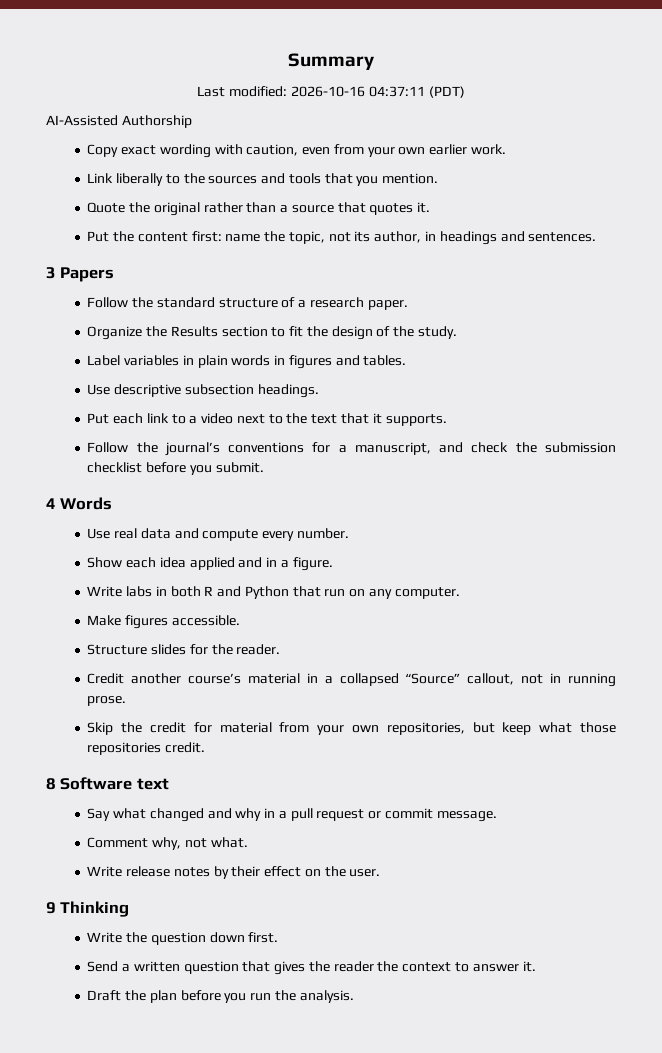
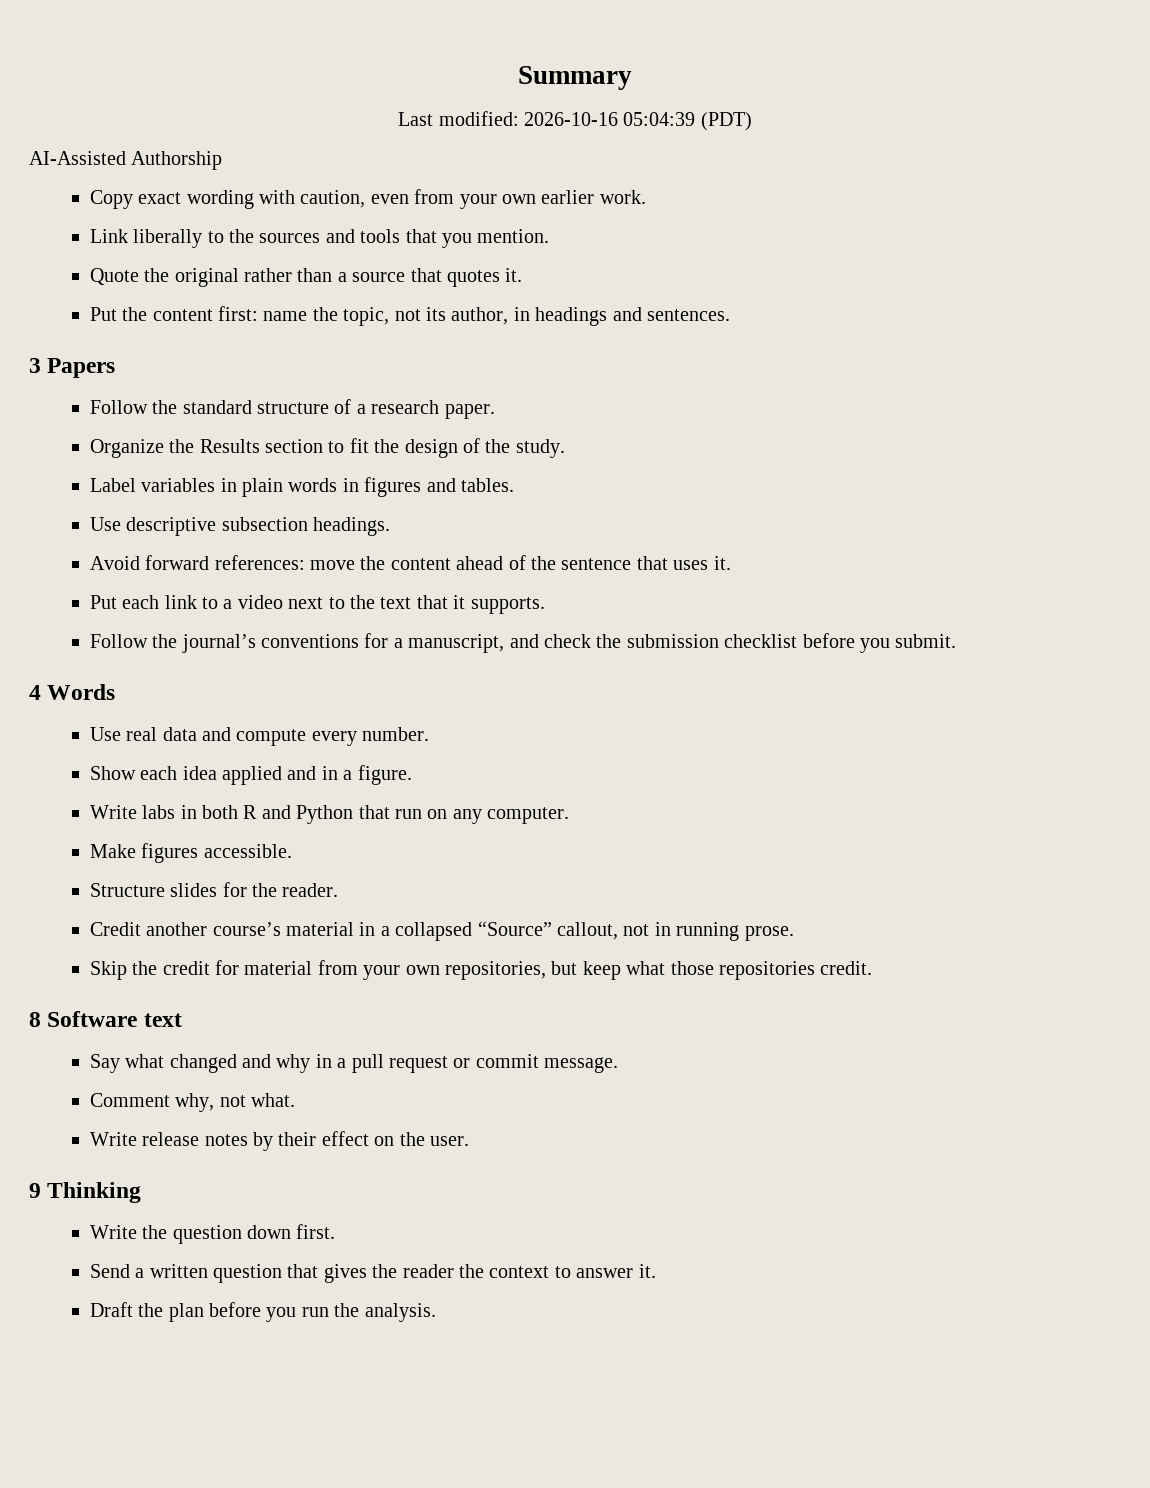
- Last modified: 2026-10-16 04:37:11 (PDT)
+ Last modified: 2026-10-16 05:04:39 (PDT)
+ Avoid forward references: move the content ahead of the sentence that uses it.

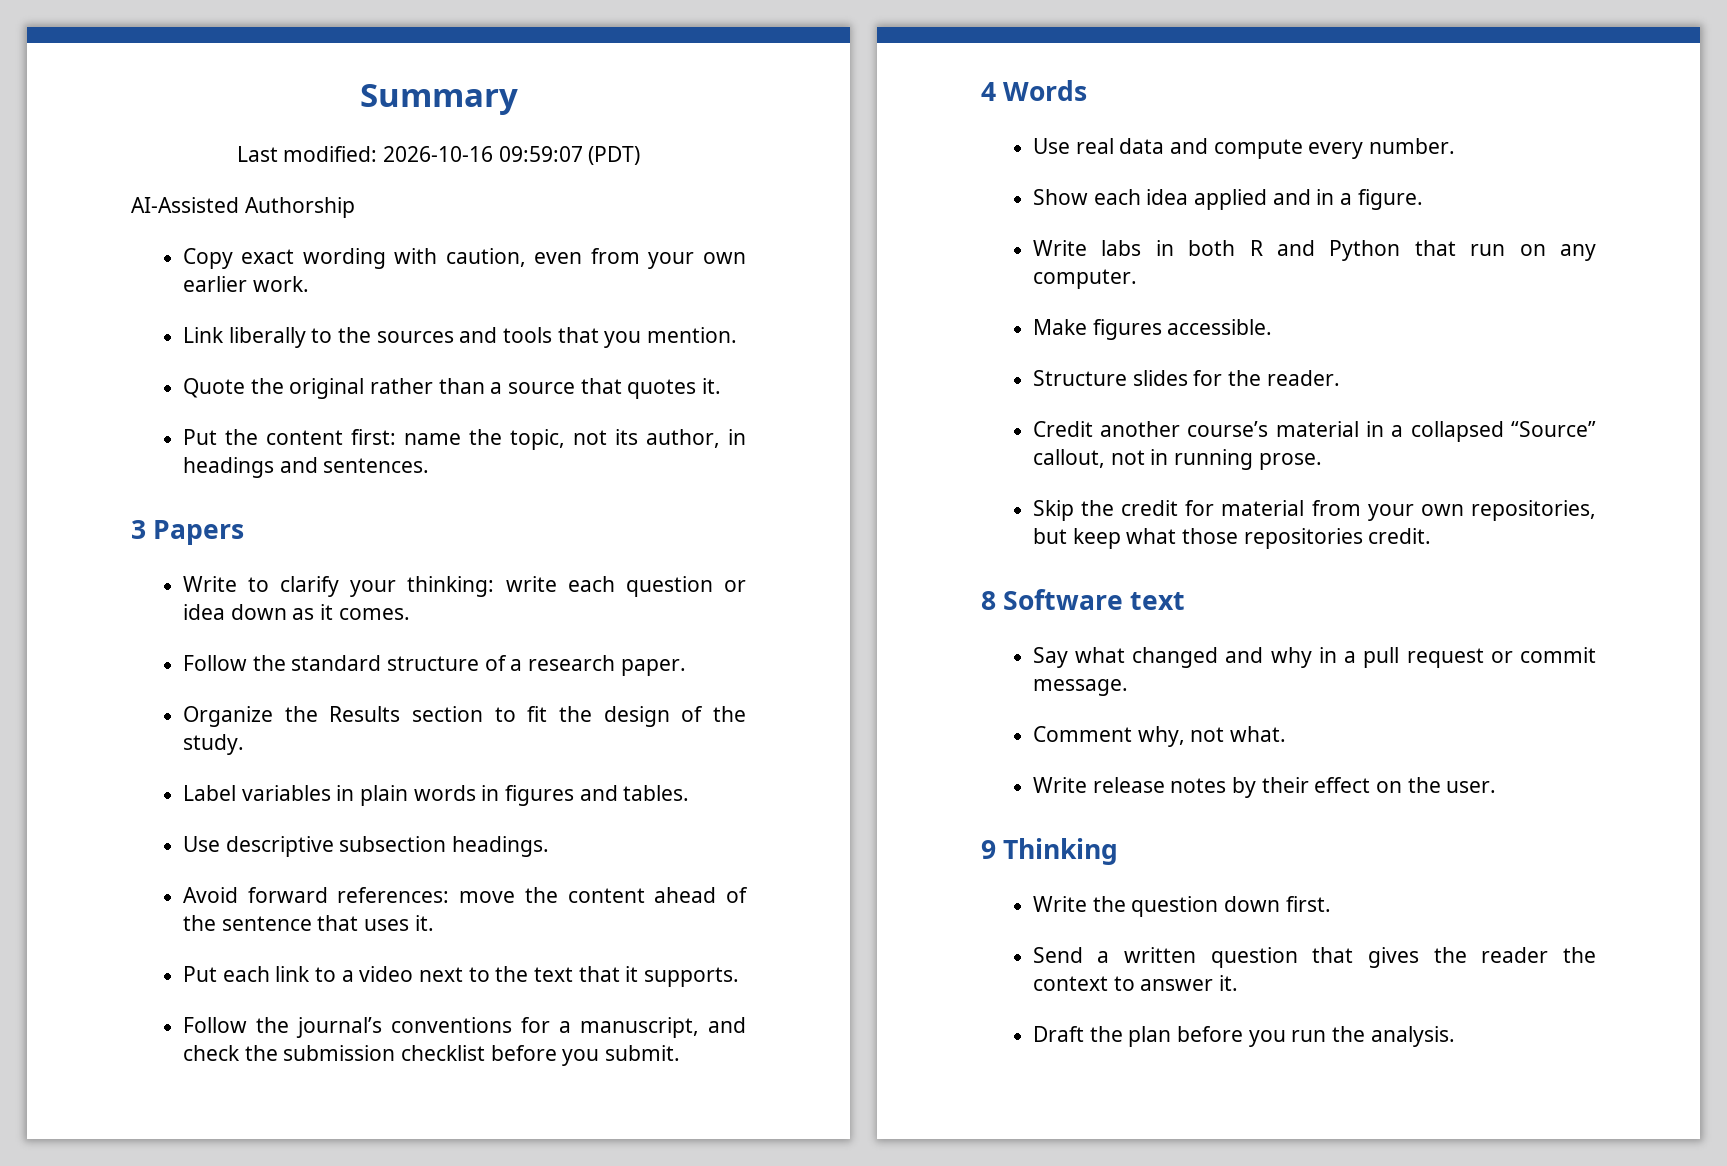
- Last modified: 2026-10-16 05:04:39 (PDT)
+ Last modified: 2026-10-16 09:59:07 (PDT)
+ Write to clarify your thinking: write each question or idea down as it comes.

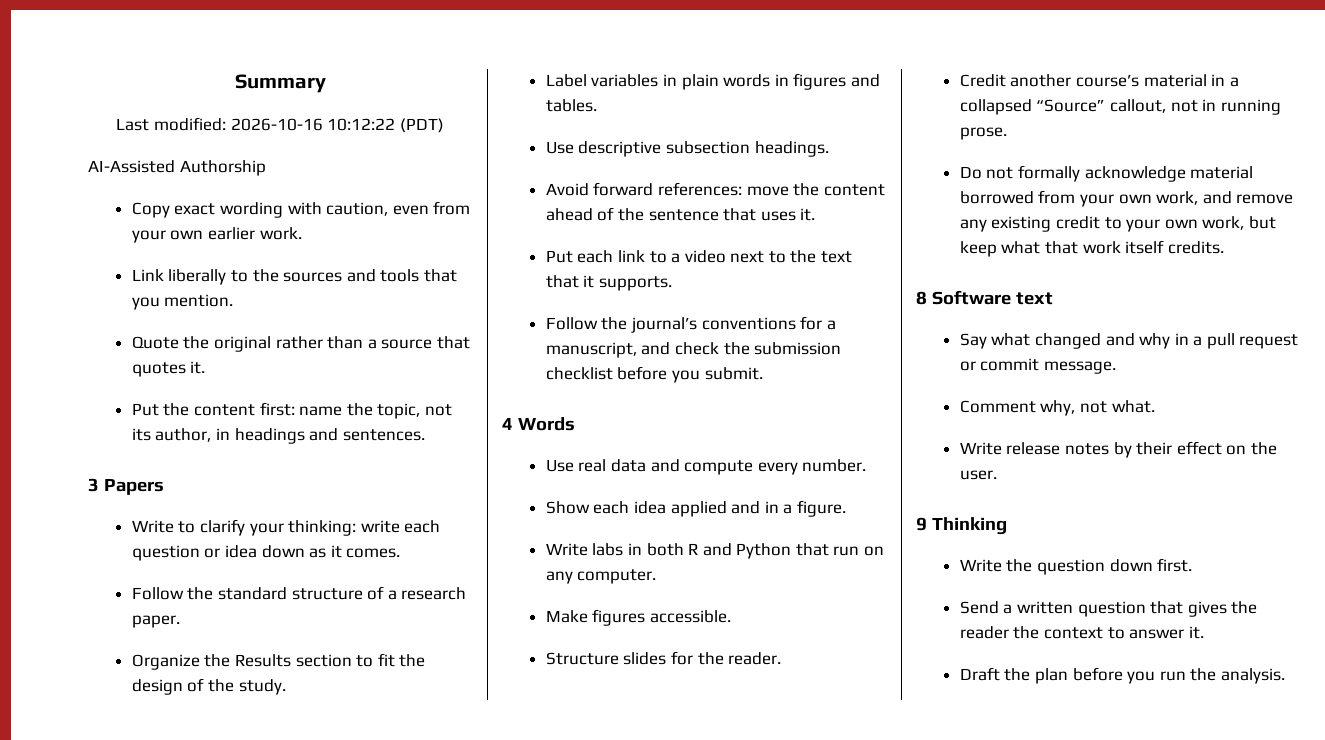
- Last modified: 2026-10-16 09:59:07 (PDT)
+ Last modified: 2026-10-16 10:12:22 (PDT)
- Skip the credit for material from your own repositories, but keep what those repositories credit.
+ Do not formally acknowledge material borrowed from your own work, and remove any existing credit to your own work, but keep what that work itself credits.

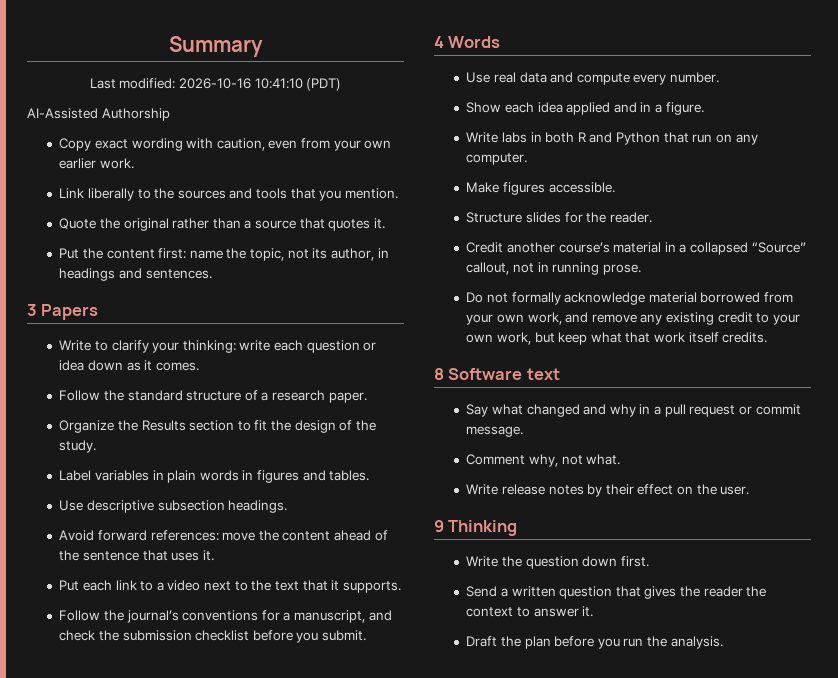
- Last modified: 2026-10-16 10:12:22 (PDT)
+ Last modified: 2026-10-16 10:41:10 (PDT)

